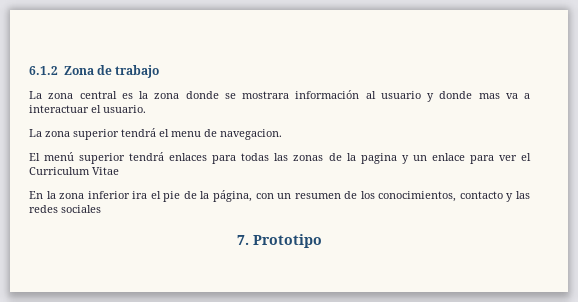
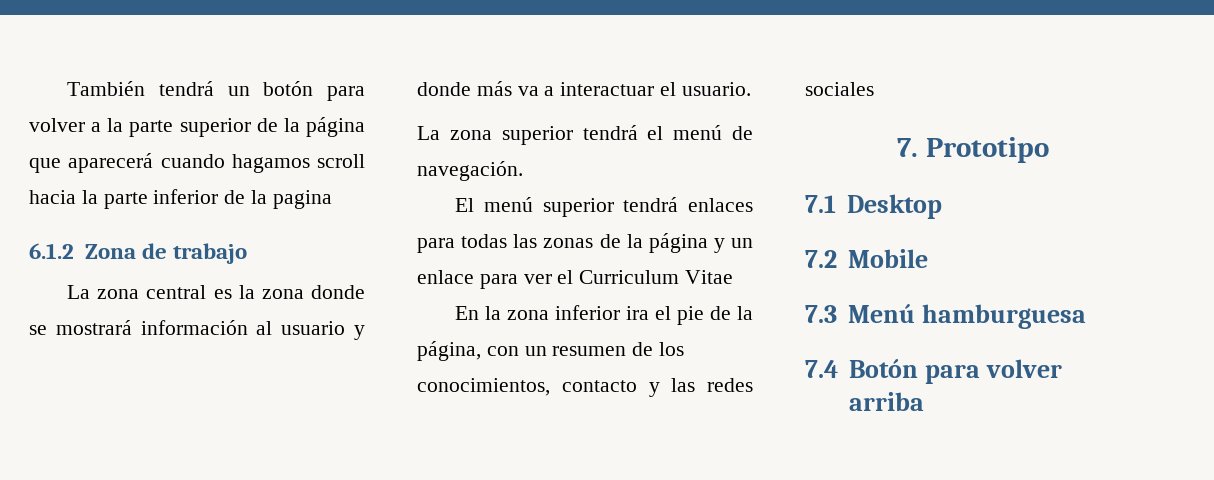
+ También tendrá un botón para volver a la parte superior de la página que aparecerá cuando hagamos scroll hacia la parte inferior de la pagina
- La zona central es la zona donde se mostrara información al usuario y donde mas va a interactuar el usuario.
+ La zona central es la zona donde se mostrará información al usuario y donde más va a interactuar el usuario.
- La zona superior tendrá el menu de navegacion.
+ La zona superior tendrá el menú de navegación.
- El menú superior tendrá enlaces para todas las zonas de la pagina y un enlace para ver el Curriculum Vitae
+ El menú superior tendrá enlaces para todas las zonas de la página y un enlace para ver el Curriculum Vitae
+ 7.1 Desktop
+ 7.2 Mobile
+ 7.3 Menú hamburguesa
+ 7.4 Botón para volver arriba

